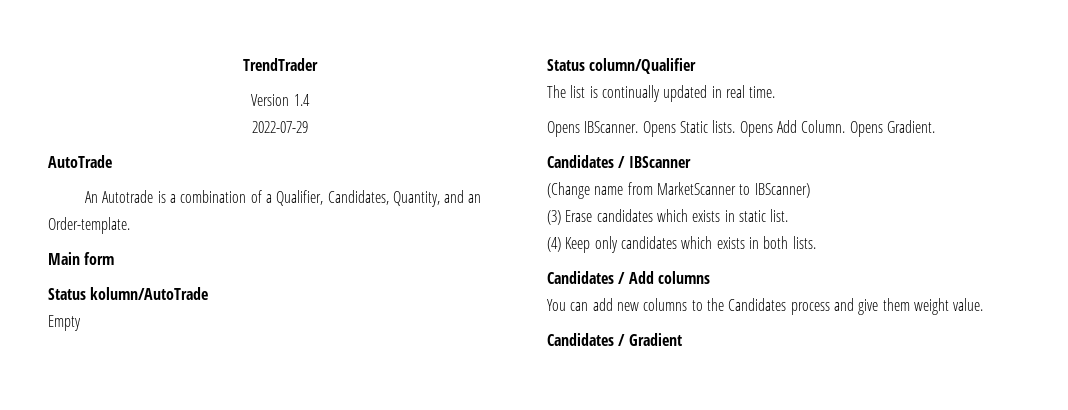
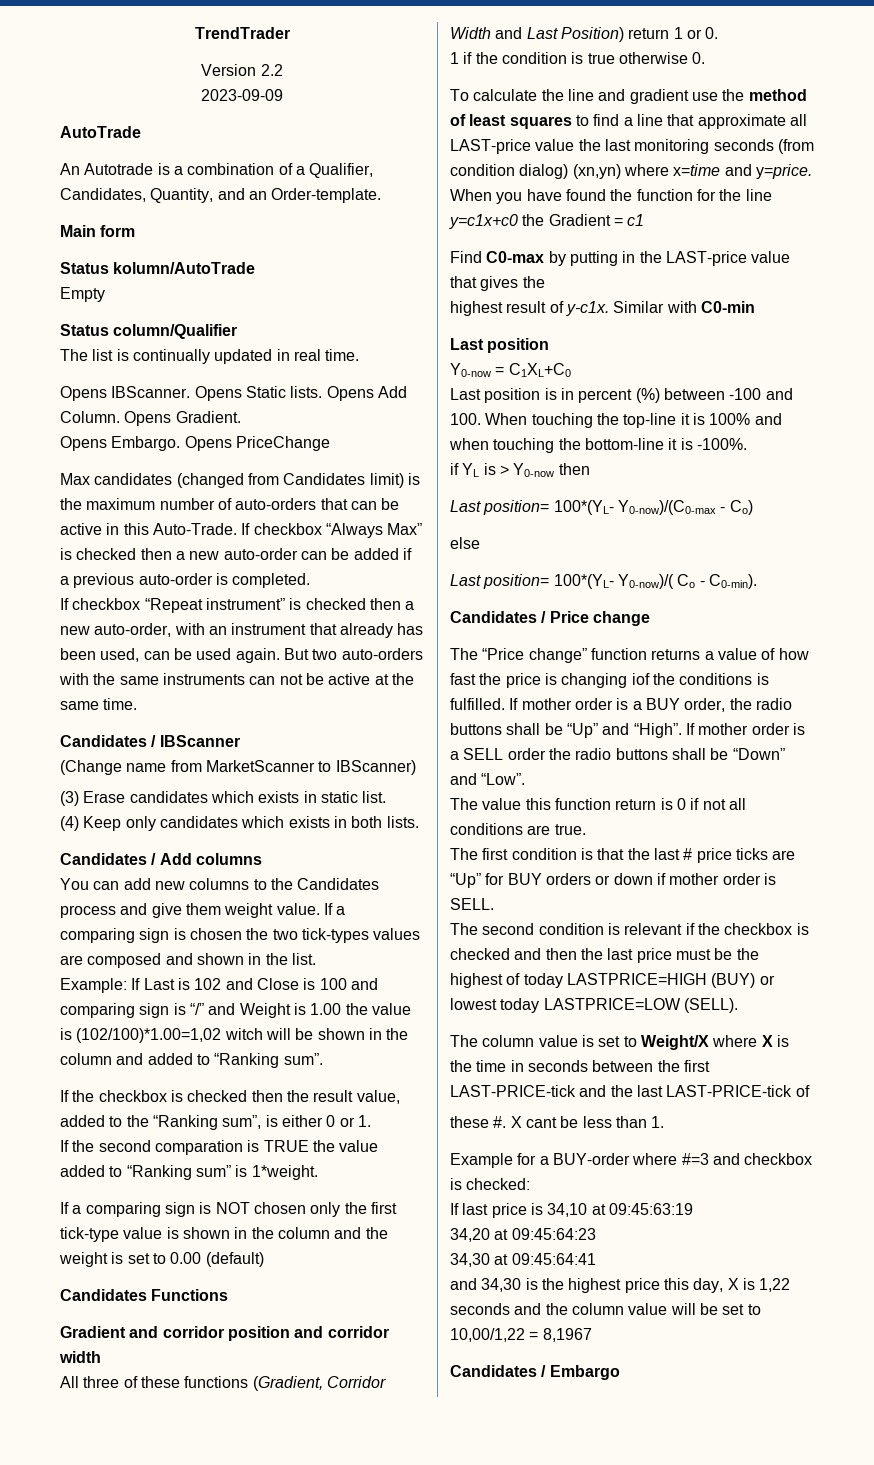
- Version 1.4
- 2022-07-29
+ Version 2.2
+ 2023-09-09
+ Opens Embargo. Opens PriceChange
+ Max candidates (changed from Candidates limit) is the maximum number of auto-orders that can be active in this Auto-Trade. If checkbox “Always Max” is checked then a new auto-order can be added if a previous auto-order is completed.
+ If checkbox “Repeat instrument” is checked then a new auto-order, with an instrument that already has been used, can be used again. But two auto-orders with the same instruments can not be active at the same time.
- You can add new columns to the Candidates process and give them weight value.
- Candidates / Gradient
+ You can add new columns to the Candidates process and give them weight value. If a comparing sign is chosen the two tick-types values are composed and shown in the list.
+ Example: If Last is 102 and Close is 100 and comparing sign is “/” and Weight is 1.00 the value is (102/100)*1.00=1,02 witch will be shown in the column and added to “Ranking sum”.
+ If the checkbox is checked then the result value, added to the “Ranking sum”, is either 0 or 1.
+ If the second comparation is TRUE the value added to “Ranking sum” is 1*weight.
+ If a comparing sign is NOT chosen only the first tick-type value is shown in the column and the weight is set to 0.00 (default)
+ Candidates Functions
+ Gradient and corridor position and corridor width
+ All three of these functions (Gradient, Corridor Width and Last Position) return 1 or 0.
+ 1 if the condition is true otherwise 0.
+ To calculate the line and gradient use the method of least squares to find a line that approximate all LAST-price value the last monitoring seconds (from condition dialog) (xn,yn) where x=time and y=price. When you have found the function for the line y=c1x+c0 the Gradient = c1
+ Find C0-max by putting in the LAST-price value that gives the
+ highest result of y-c1x. Similar with C0-min
+ Last position
+ Y0-now = C1XL+C0
+ Last position is in percent (%) between -100 and 100. When touching the top-line it is 100% and when touching the bottom-line it is -100%.
+ if YL is > Y0-now then
+ Last position= 100*(YL- Y0-now)/(C0-max - Co)
+ else
+ Last position= 100*(YL- Y0-now)/( Co - C0-min).
+ Candidates / Price change
+ The “Price change” function returns a value of how fast the price is changing iof the conditions is fulfilled. If mother order is a BUY order, the radio buttons shall be “Up” and “High”. If mother order is a SELL order the radio buttons shall be “Down” and “Low”.
+ The value this function return is 0 if not all conditions are true.
+ The first condition is that the last # price ticks are “Up” for BUY orders or down if mother order is SELL.
+ The second condition is relevant if the checkbox is checked and then the last price must be the highest of today LASTPRICE=HIGH (BUY) or lowest today LASTPRICE=LOW (SELL).
+ The column value is set to Weight/X where X is the time in seconds between the first LAST-PRICE-tick and the last LAST-PRICE-tick of
+ these #. X cant be less than 1.
+ Example for a BUY-order where #=3 and checkbox is checked:
+ If last price is 34,10 at 09:45:63:19
+ 34,20 at 09:45:64:23
+ 34,30 at 09:45:64:41
+ and 34,30 is the highest price this day, X is 1,22 seconds and the column value will be set to 10,00/1,22 = 8,1967
+ Candidates / Embargo

